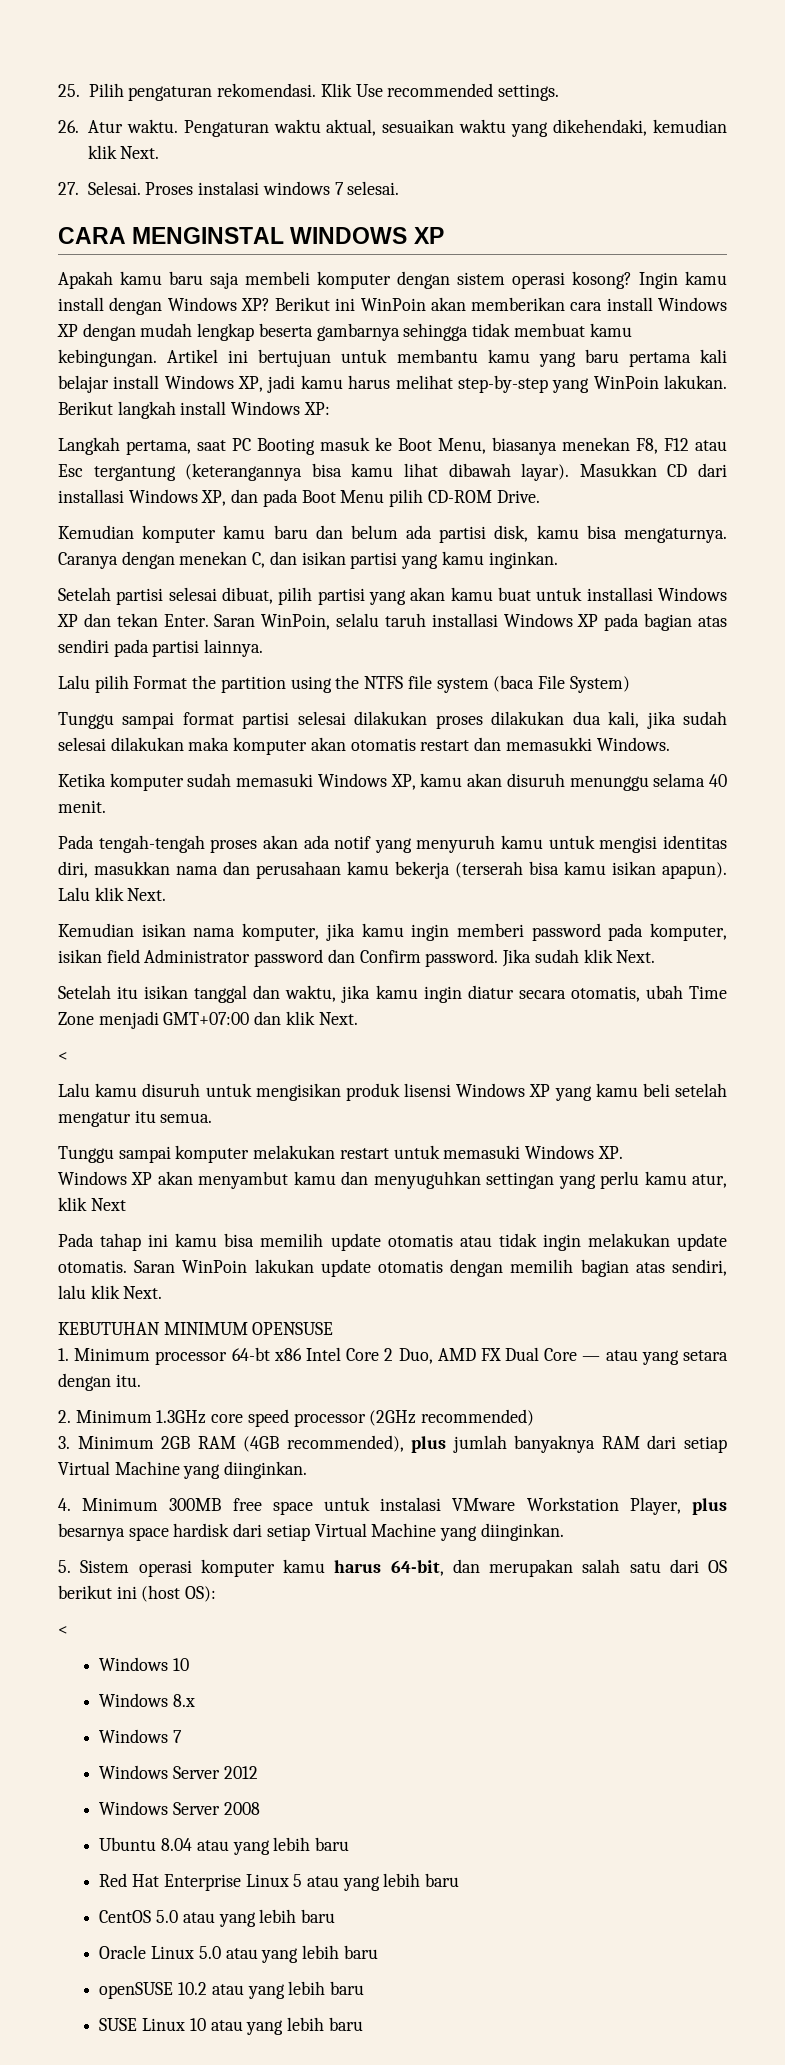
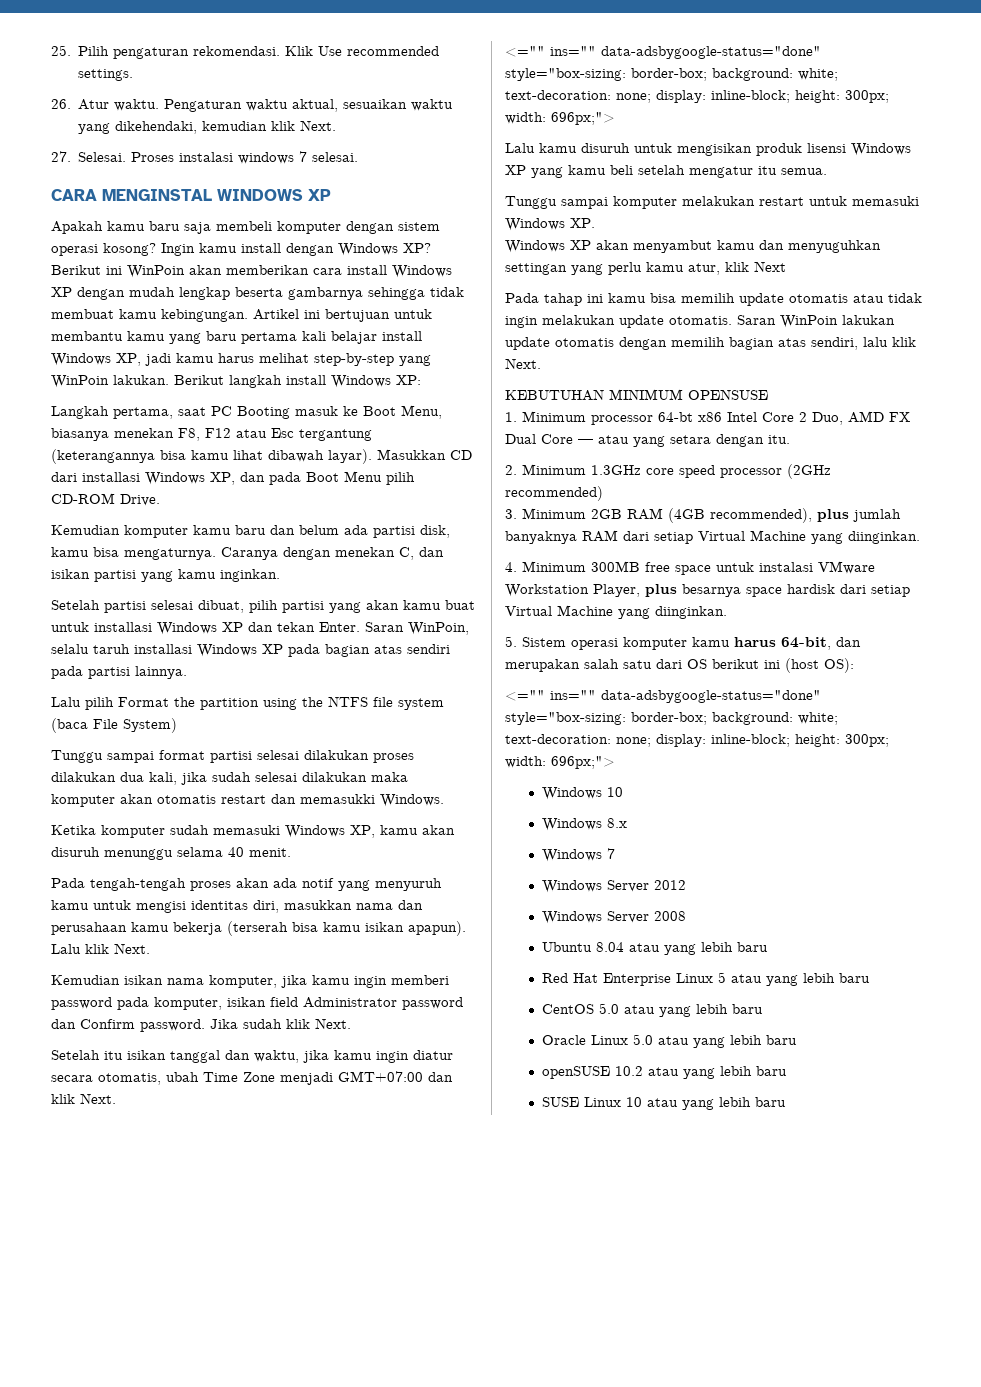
  Setelah itu isikan tanggal dan waktu, jika kamu ingin diatur secara otomatis, ubah Time Zone menjadi GMT+07:00 dan klik Next.
- <
+ <="" ins="" data-adsbygoogle-status="done" style="box-sizing: border-box; background: white; text-decoration: none; display: inline-block; height: 300px; width: 696px;">
  5. Sistem operasi komputer kamu harus 64-bit, dan merupakan salah satu dari OS berikut ini (host OS):
- <
+ <="" ins="" data-adsbygoogle-status="done" style="box-sizing: border-box; background: white; text-decoration: none; display: inline-block; height: 300px; width: 696px;">

